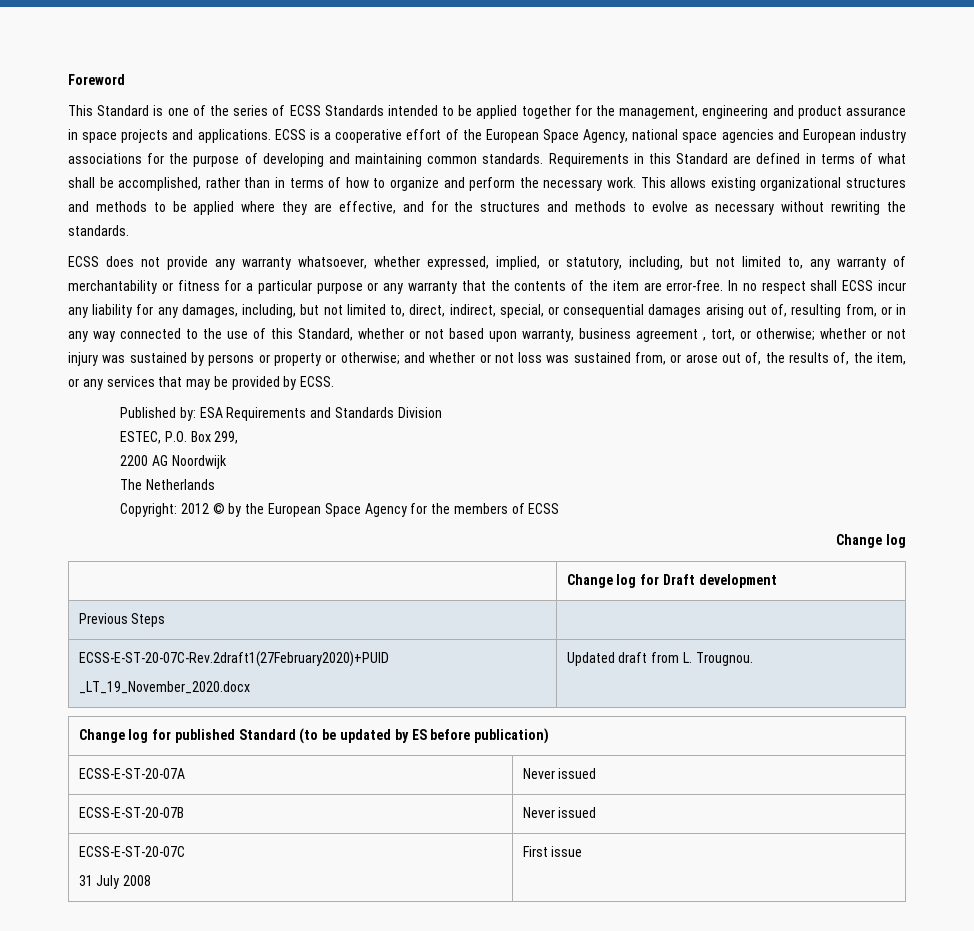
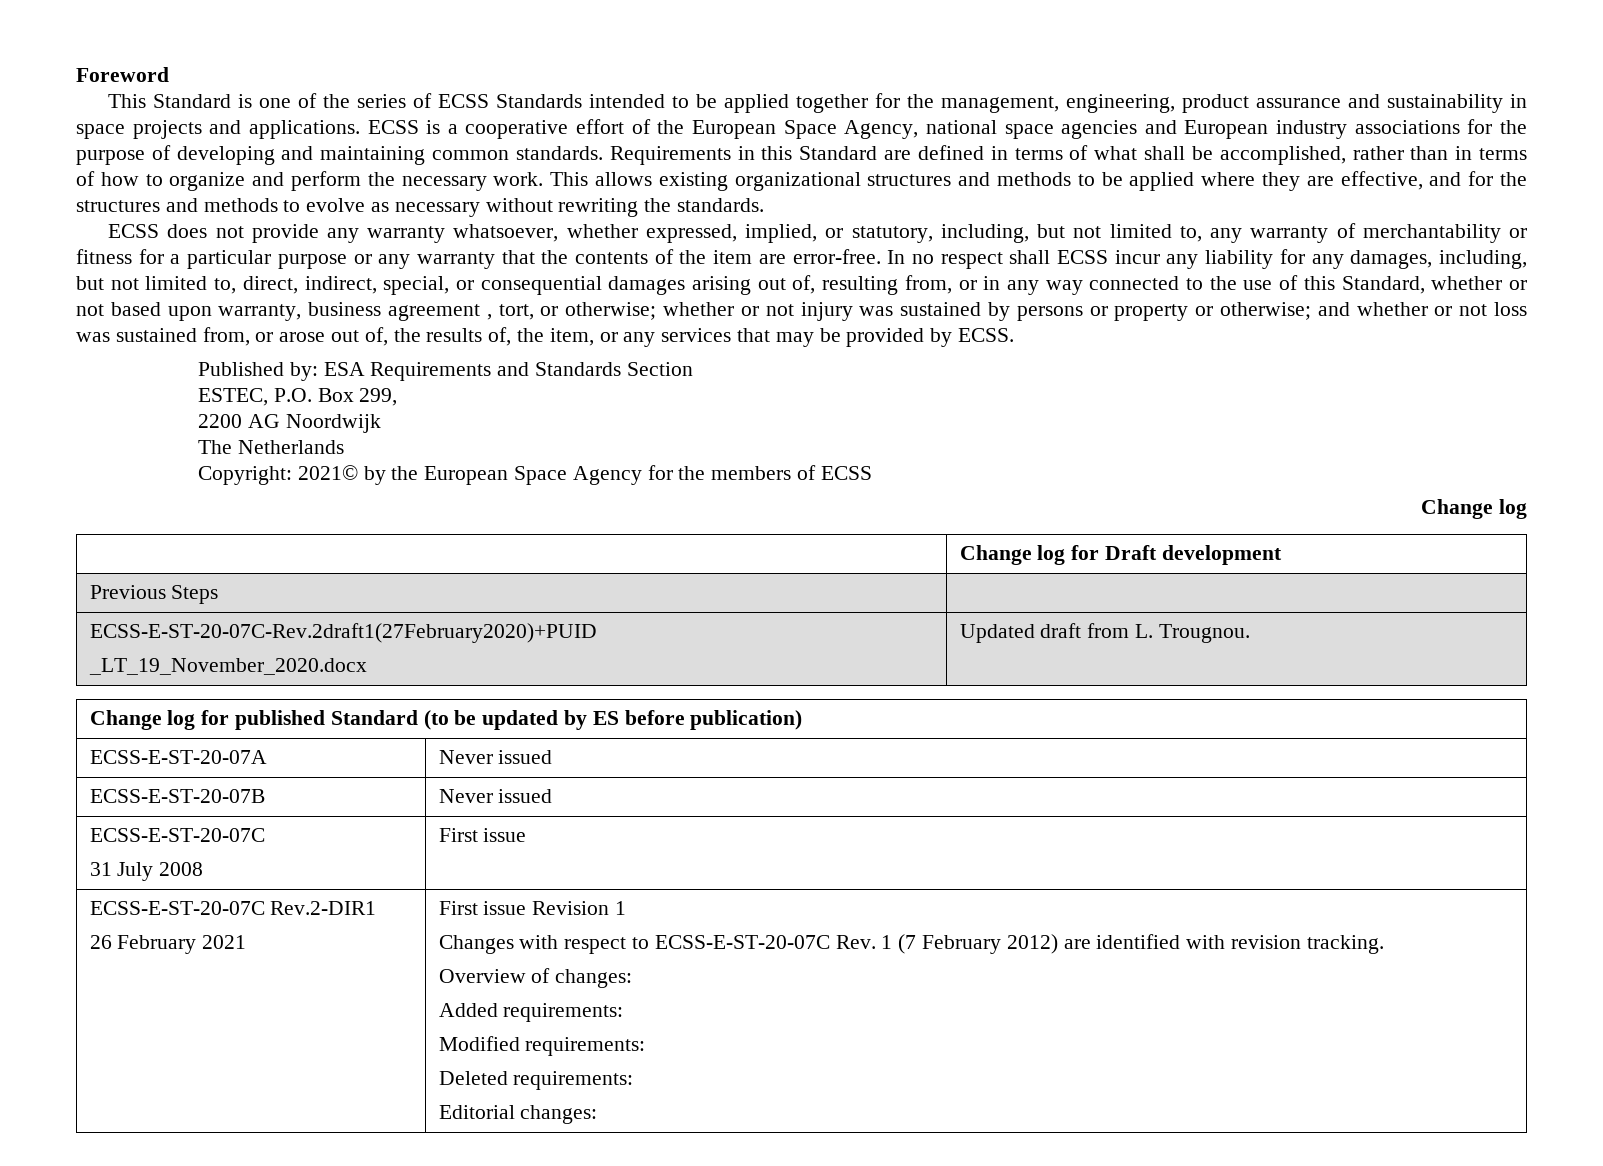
- This Standard is one of the series of ECSS Standards intended to be applied together for the management, engineering and product assurance in space projects and applications.
+ This Standard is one of the series of ECSS Standards intended to be applied together for the management, engineering, product assurance and sustainability in space projects and applications.
- Published by: ESA Requirements and Standards Division
+ Published by: ESA Requirements and Standards Section
- Copyright: 2012 © by the European Space Agency for the members of ECSS
+ Copyright: 2021© by the European Space Agency for the members of ECSS
+ ECSS-E-ST-20-07C Rev.2-DIR1
+ 26 February 2021 | First issue Revision 1
+ Changes with respect to ECSS-E-ST-20-07C Rev. 1 (7 February 2012) are identified with revision tracking.
+ Overview of changes:
+ Added requirements:
+ Modified requirements:
+ Deleted requirements:
+ Editorial changes:

